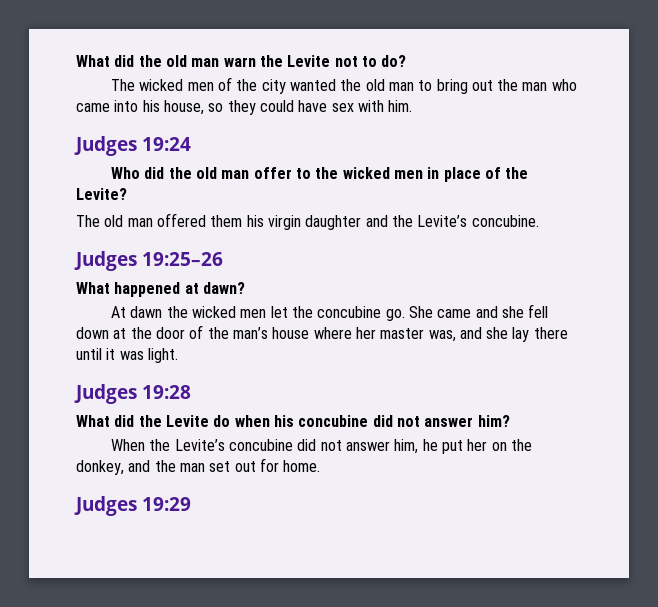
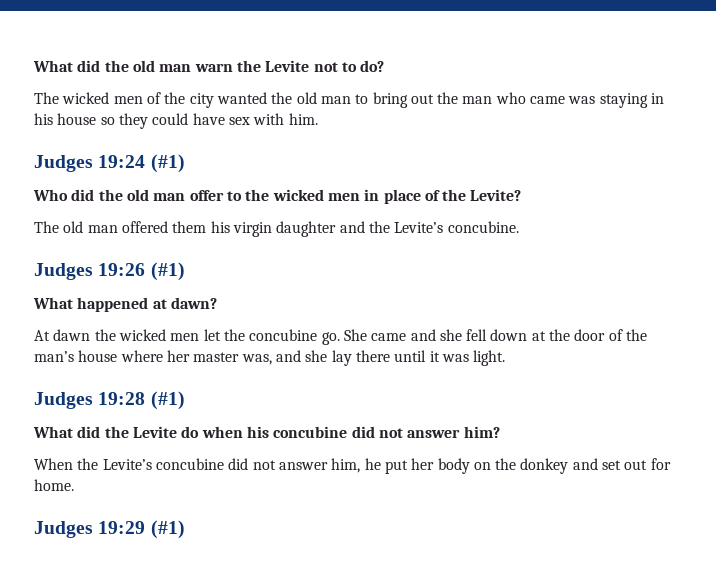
- The wicked men of the city wanted the old man to bring out the man who came into his house, so they could have sex with him.
+ The wicked men of the city wanted the old man to bring out the man who came was staying in his house so they could have sex with him.
- Judges 19:24
+ Judges 19:24 (#1)
- Judges 19:25–26
+ Judges 19:26 (#1)
- Judges 19:28
+ Judges 19:28 (#1)
- When the Levite’s concubine did not answer him, he put her on the donkey, and the man set out for home.
+ When the Levite’s concubine did not answer him, he put her body on the donkey and set out for home.
- Judges 19:29
+ Judges 19:29 (#1)

